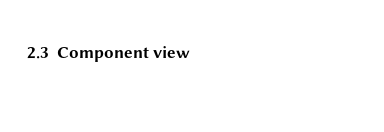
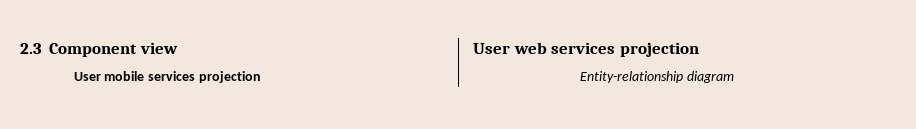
+ User mobile services projection
+ User web services projection
+ Entity-relationship diagram

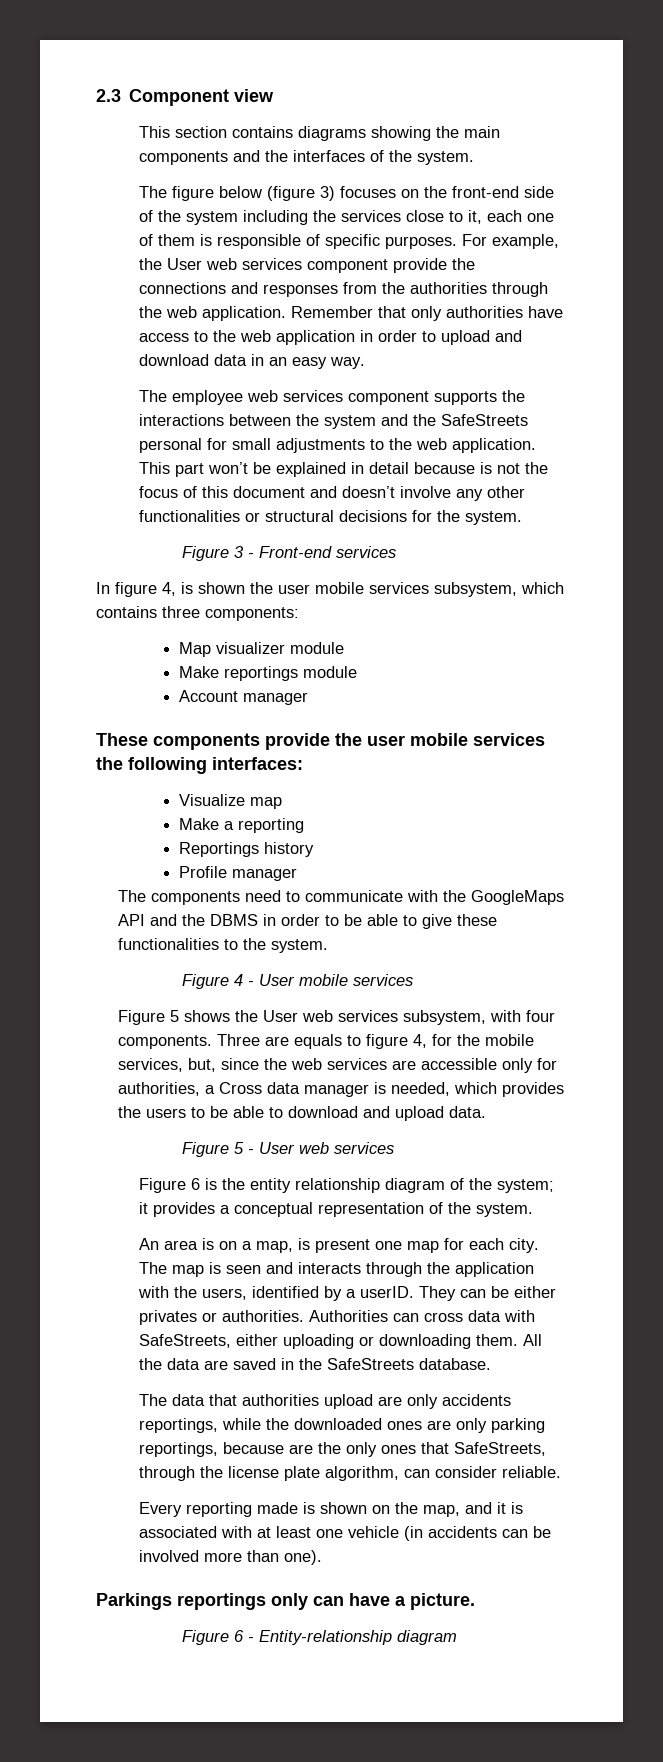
- User mobile services projection
- User web services projection
- Entity-relationship diagram
+ This section contains diagrams showing the main components and the interfaces of the system.
+ The figure below (figure 3) focuses on the front-end side of the system including the services close to it, each one of them is responsible of specific purposes. For example, the User web services component provide the connections and responses from the authorities through the web application. Remember that only authorities have access to the web application in order to upload and download data in an easy way.
+ The employee web services component supports the interactions between the system and the SafeStreets personal for small adjustments to the web application. This part won’t be explained in detail because is not the focus of this document and doesn’t involve any other functionalities or structural decisions for the system.
+ Figure 3 - Front-end services
+ In figure 4, is shown the user mobile services subsystem, which contains three components:
+ Map visualizer module
+ Make reportings module
+ Account manager
+ These components provide the user mobile services the following interfaces:
+ Visualize map
+ Make a reporting
+ Reportings history
+ Profile manager
+ The components need to communicate with the GoogleMaps API and the DBMS in order to be able to give these functionalities to the system.
+ Figure 4 - User mobile services
+ Figure 5 shows the User web services subsystem, with four components. Three are equals to figure 4, for the mobile services, but, since the web services are accessible only for authorities, a Cross data manager is needed, which provides the users to be able to download and upload data.
+ Figure 5 - User web services
+ Figure 6 is the entity relationship diagram of the system; it provides a conceptual representation of the system.
+ An area is on a map, is present one map for each city. The map is seen and interacts through the application with the users, identified by a userID. They can be either privates or authorities. Authorities can cross data with SafeStreets, either uploading or downloading them. All the data are saved in the SafeStreets database.
+ The data that authorities upload are only accidents reportings, while the downloaded ones are only parking reportings, because are the only ones that SafeStreets, through the license plate algorithm, can consider reliable.
+ Every reporting made is shown on the map, and it is associated with at least one vehicle (in accidents can be involved more than one).
+ Parkings reportings only can have a picture.
+ Figure 6 - Entity-relationship diagram

